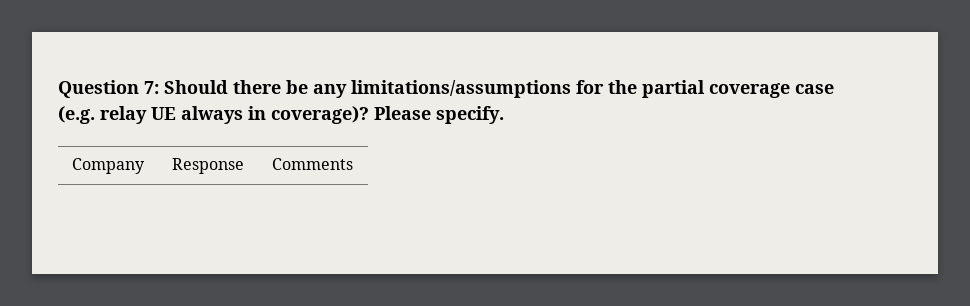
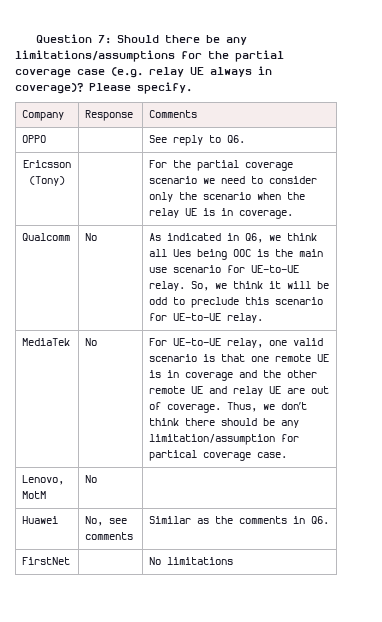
+ OPPO | | See reply to Q6.
+ Ericsson (Tony) | | For the partial coverage scenario we need to consider only the scenario when the relay UE is in coverage.
+ Qualcomm | No | As indicated in Q6, we think all Ues being OOC is the main use scenario for UE-to-UE relay. So, we think it will be odd to preclude this scenario for UE-to-UE relay.
+ MediaTek | No | For UE-to-UE relay, one valid scenario is that one remote UE is in coverage and the other remote UE and relay UE are out of coverage. Thus, we don’t think there should be any limitation/assumption for partical coverage case.
+ Lenovo, MotM | No |
+ Huawei | No, see comments | Similar as the comments in Q6.
+ FirstNet | | No limitations

